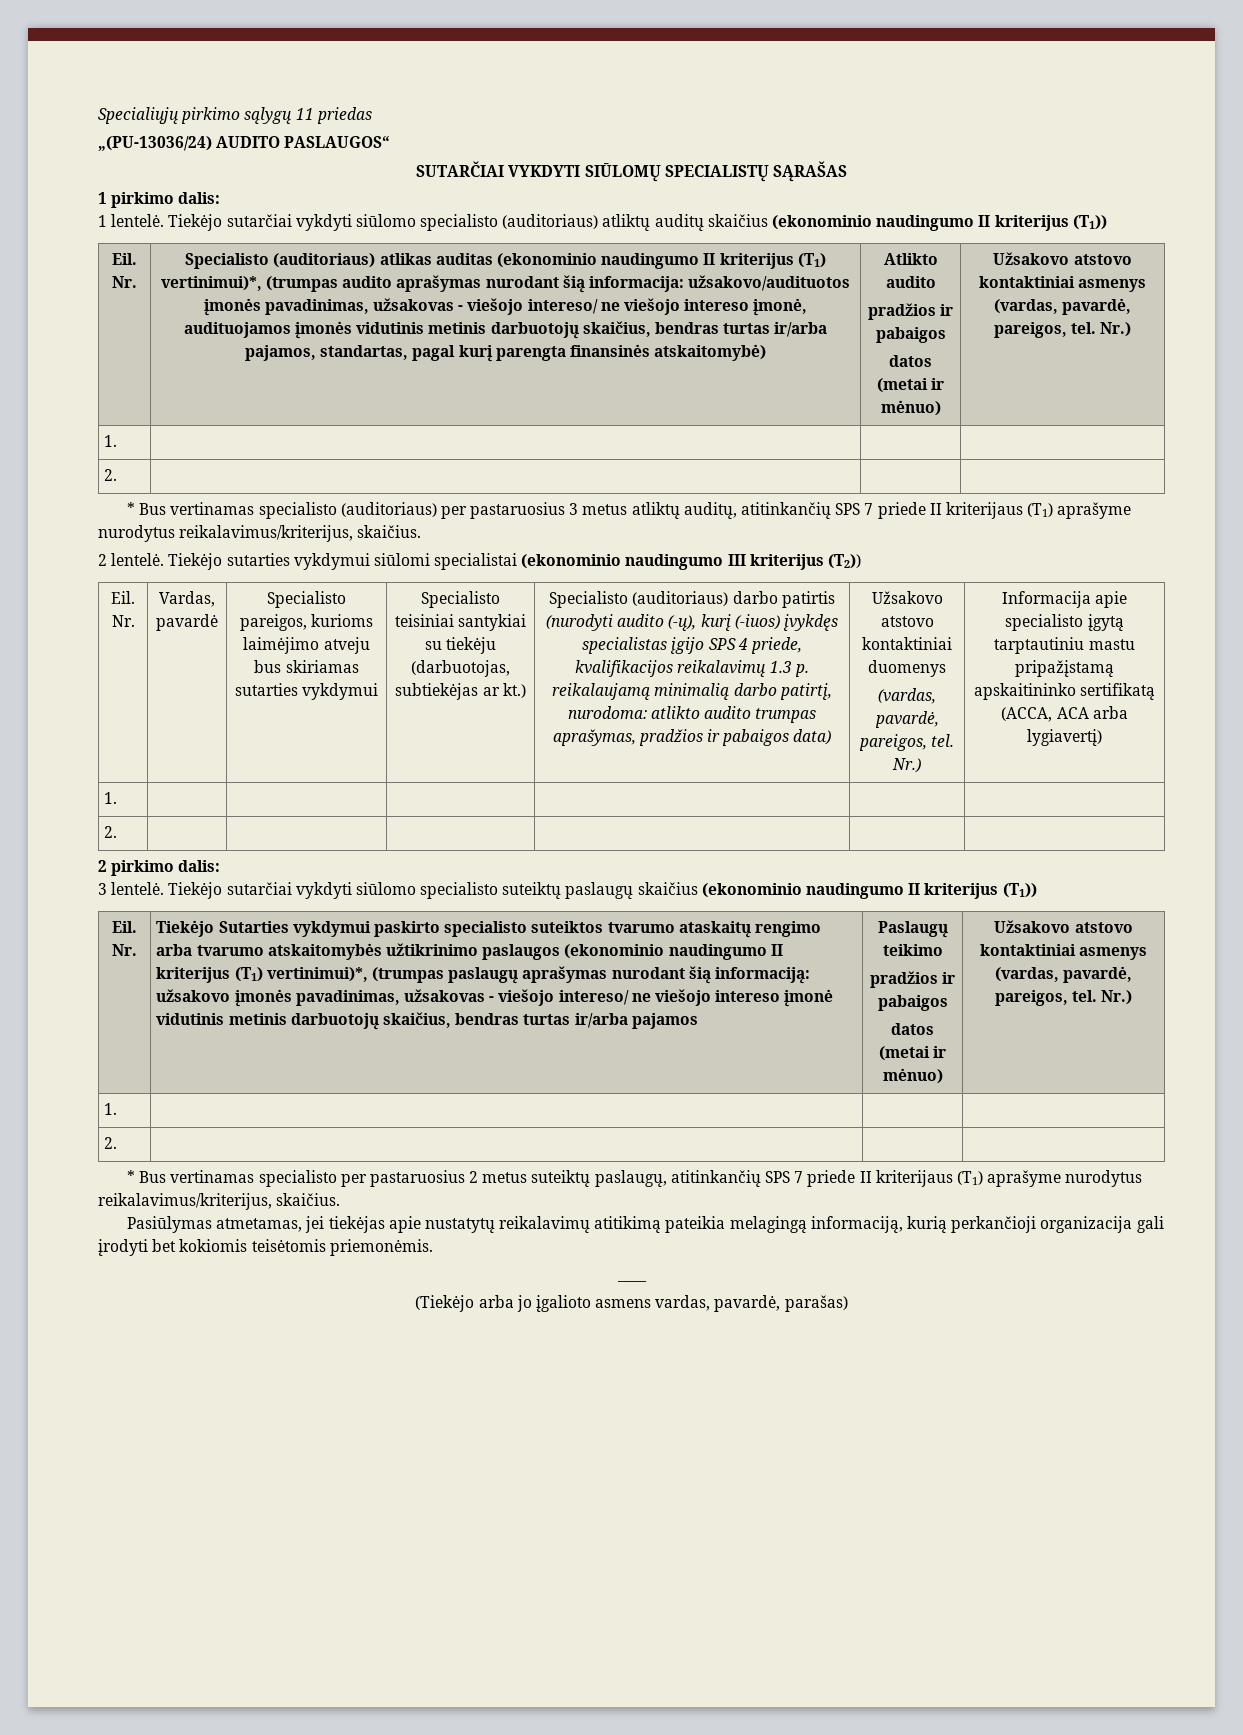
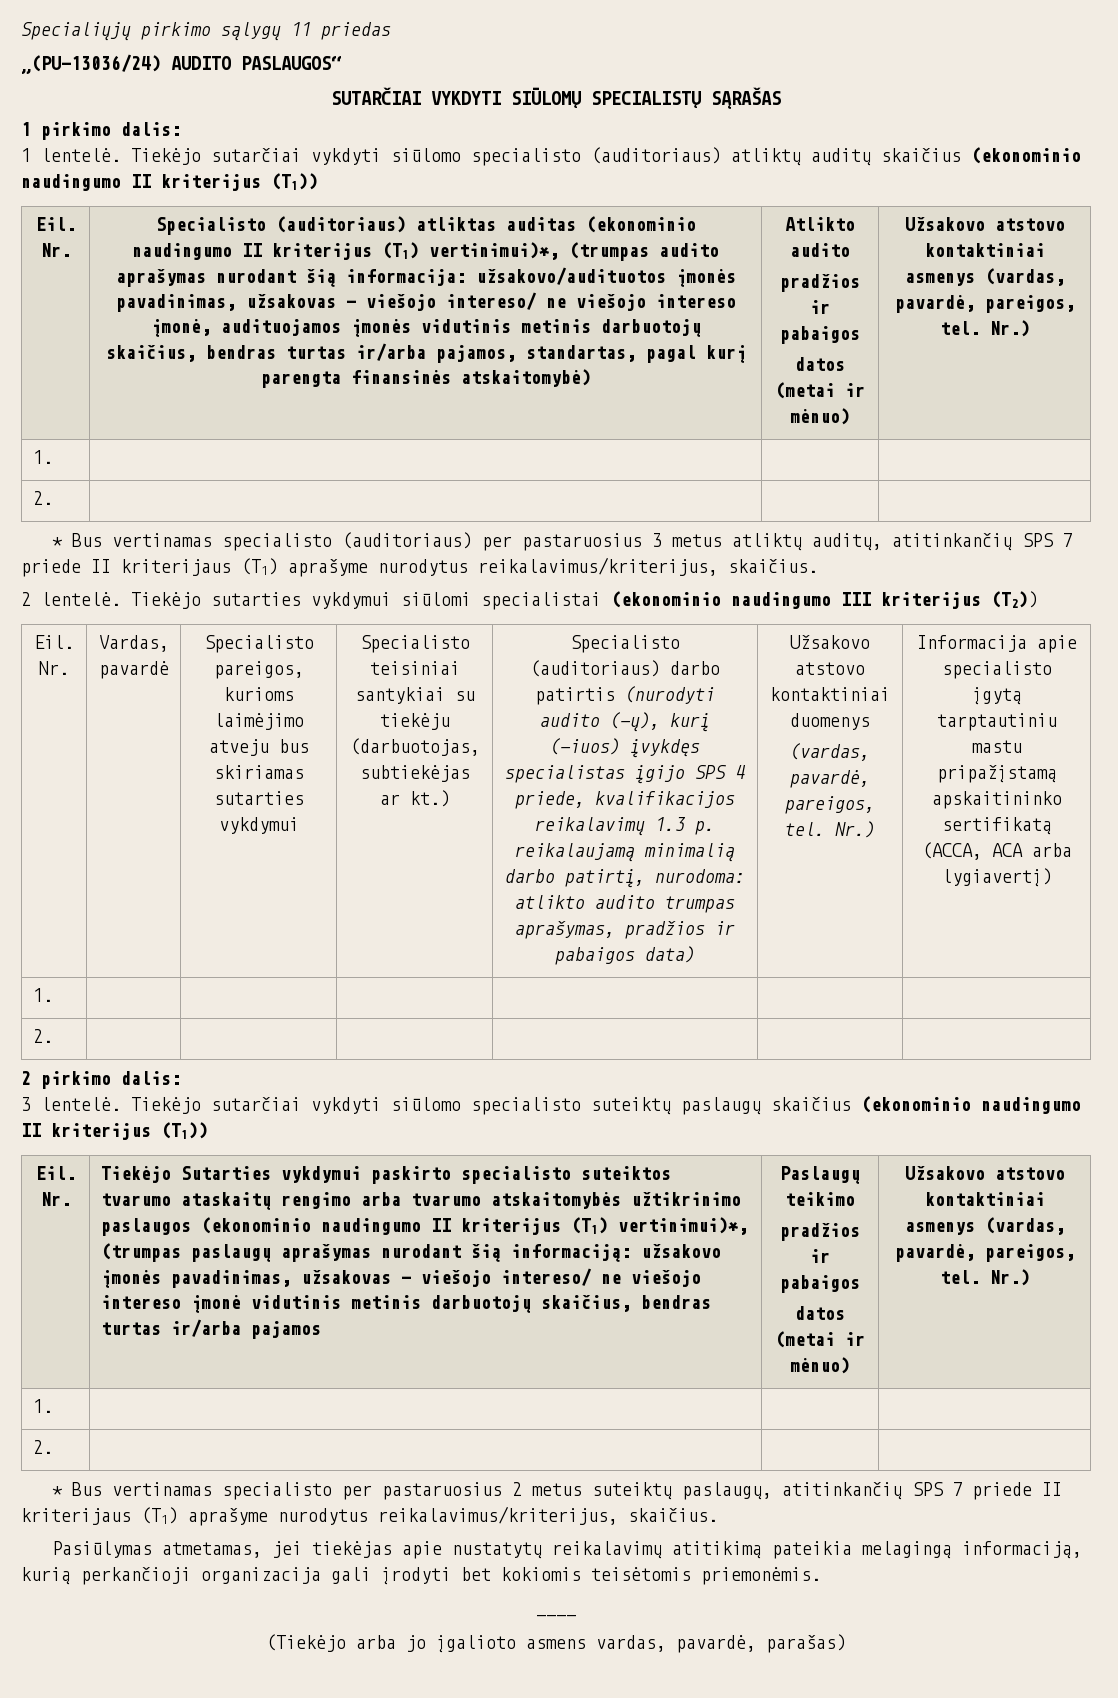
- Specialisto (auditoriaus) atlikas auditas (ekonominio naudingumo II kriterijus (T1) vertinimui)*, (trumpas audito aprašymas nurodant šią informacija: užsakovo/audituotos įmonės pavadinimas, užsakovas - viešojo intereso/ ne viešojo intereso įmonė, audituojamos įmonės vidutinis metinis darbuotojų skaičius, bendras turtas ir/arba pajamos, standartas, pagal kurį parengta finansinės atskaitomybė)
+ Specialisto (auditoriaus) atliktas auditas (ekonominio naudingumo II kriterijus (T1) vertinimui)*, (trumpas audito aprašymas nurodant šią informacija: užsakovo/audituotos įmonės pavadinimas, užsakovas - viešojo intereso/ ne viešojo intereso įmonė, audituojamos įmonės vidutinis metinis darbuotojų skaičius, bendras turtas ir/arba pajamos, standartas, pagal kurį parengta finansinės atskaitomybė)

